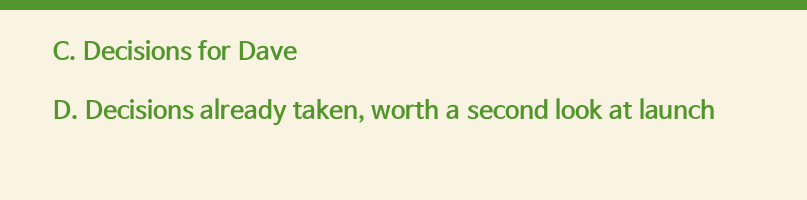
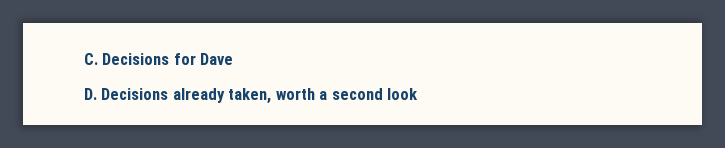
- D. Decisions already taken, worth a second look at launch
+ D. Decisions already taken, worth a second look

